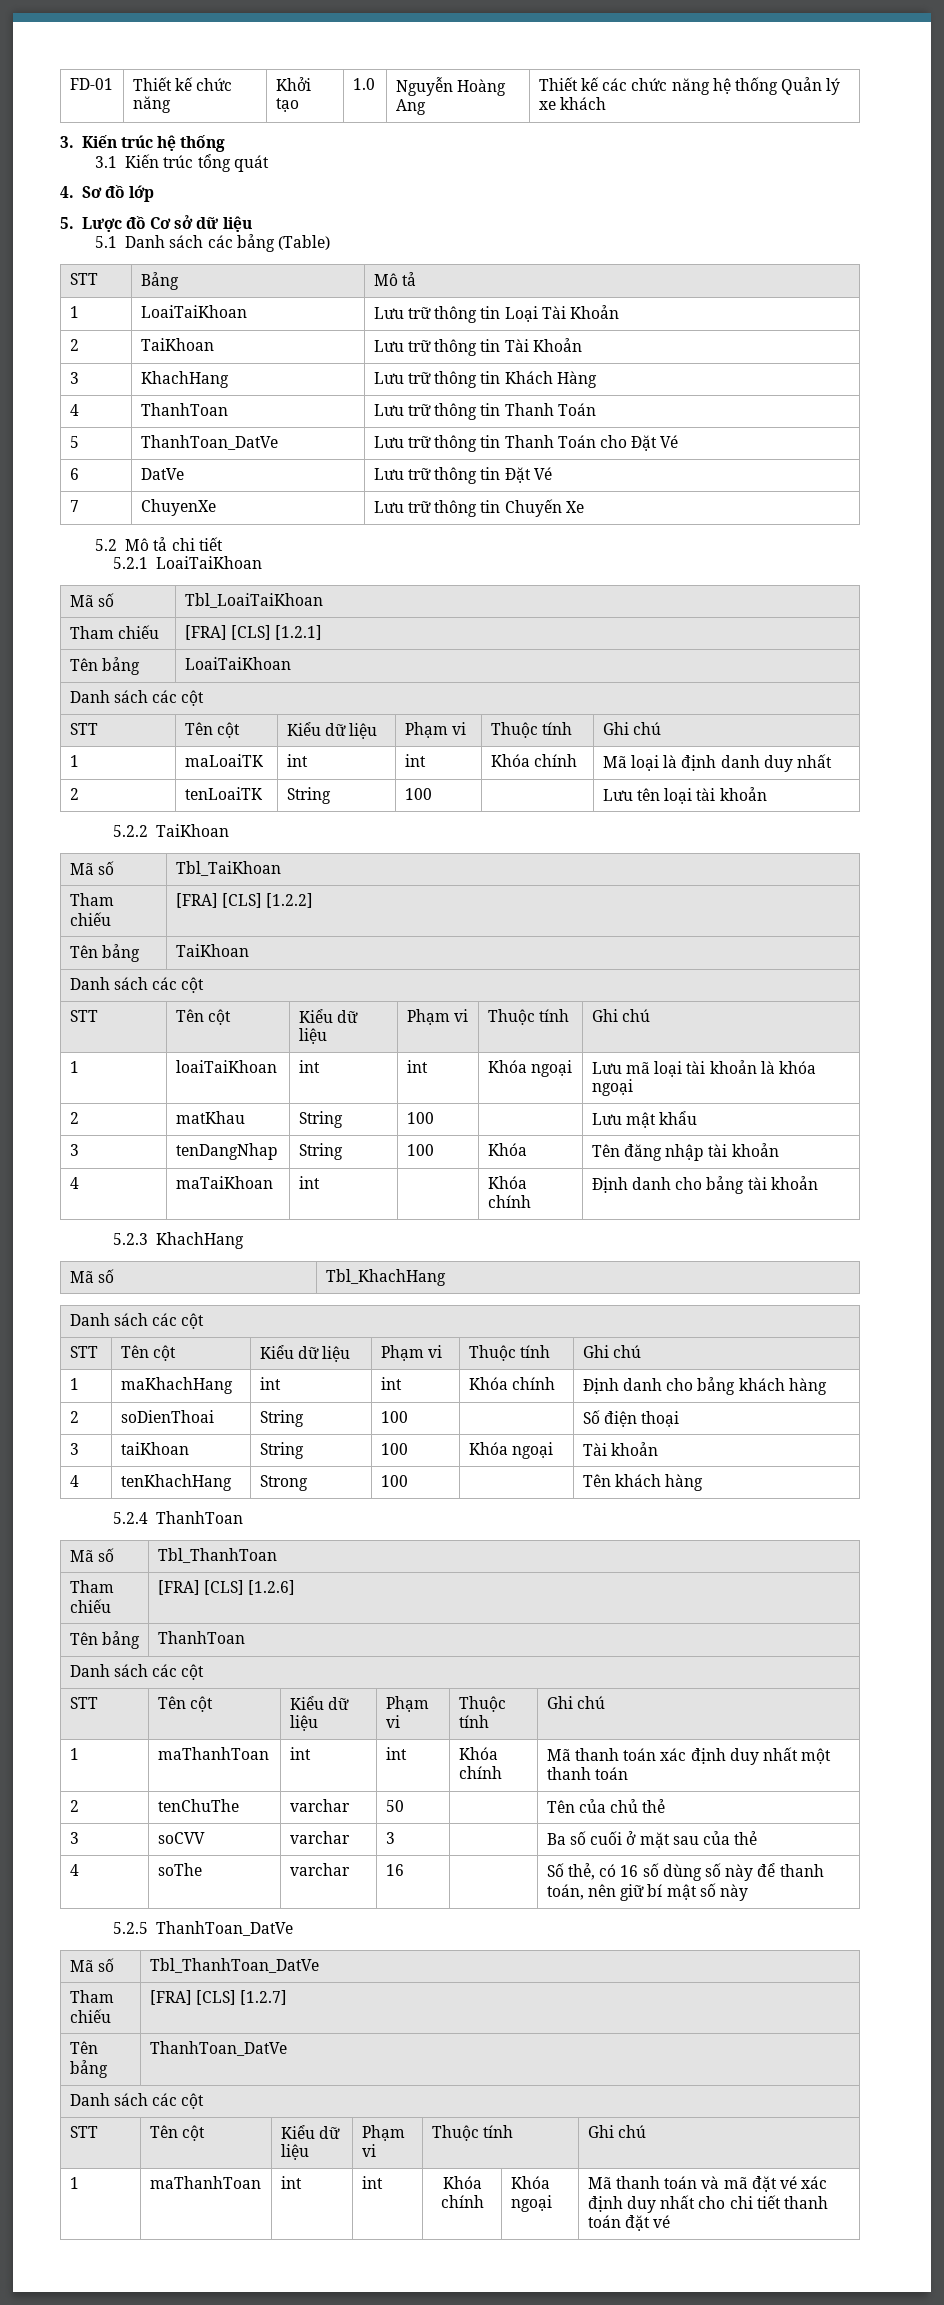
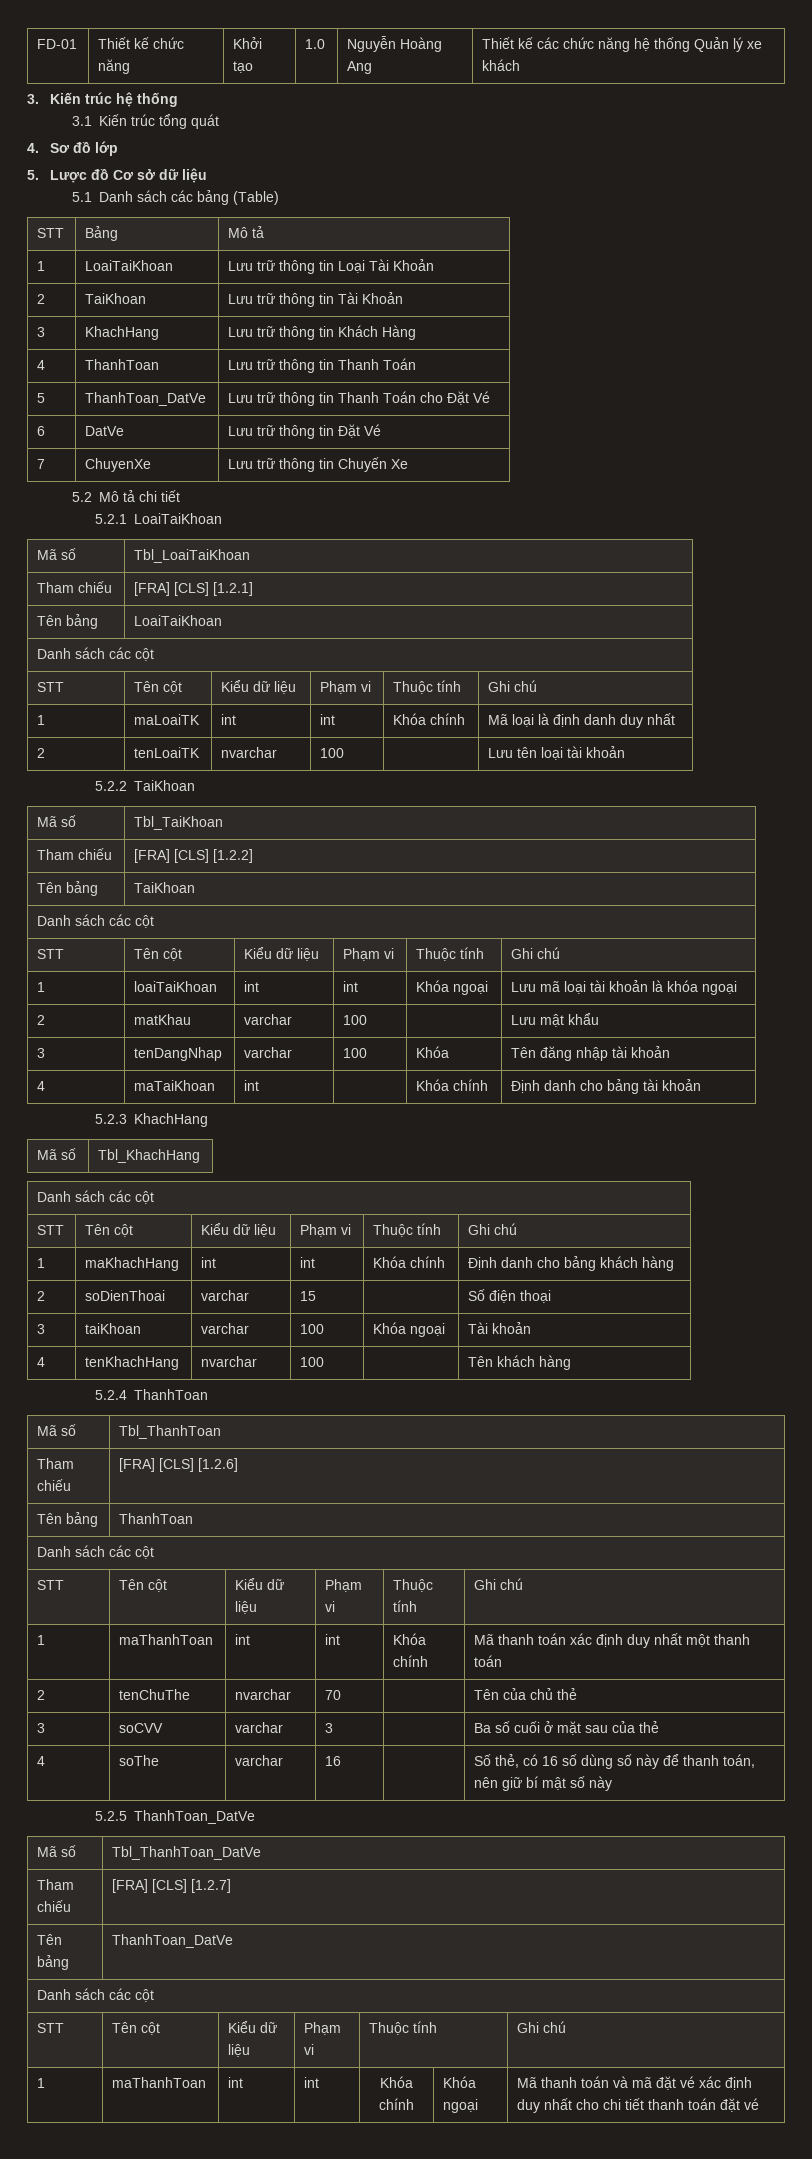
- 2 | tenLoaiTK | String | 100 | | Lưu tên loại tài khoản
+ 2 | tenLoaiTK | nvarchar | 100 | | Lưu tên loại tài khoản
- 2 | matKhau | String | 100 | | Lưu mật khẩu
+ 2 | matKhau | varchar | 100 | | Lưu mật khẩu
- 3 | tenDangNhap | String | 100 | Khóa | Tên đăng nhập tài khoản
+ 3 | tenDangNhap | varchar | 100 | Khóa | Tên đăng nhập tài khoản
- 2 | soDienThoai | String | 100 | | Số điện thoại
+ 2 | soDienThoai | varchar | 15 | | Số điện thoại
- 3 | taiKhoan | String | 100 | Khóa ngoại | Tài khoản
+ 3 | taiKhoan | varchar | 100 | Khóa ngoại | Tài khoản
- 4 | tenKhachHang | Strong | 100 | | Tên khách hàng
+ 4 | tenKhachHang | nvarchar | 100 | | Tên khách hàng
- 2 | tenChuThe | varchar | 50 | | Tên của chủ thẻ
+ 2 | tenChuThe | nvarchar | 70 | | Tên của chủ thẻ

